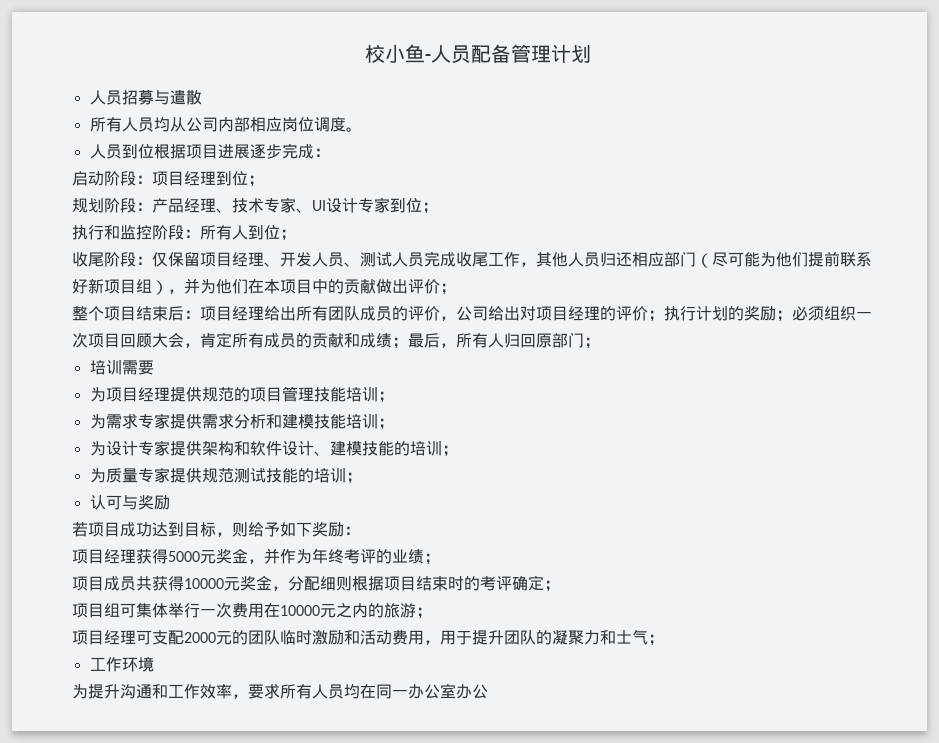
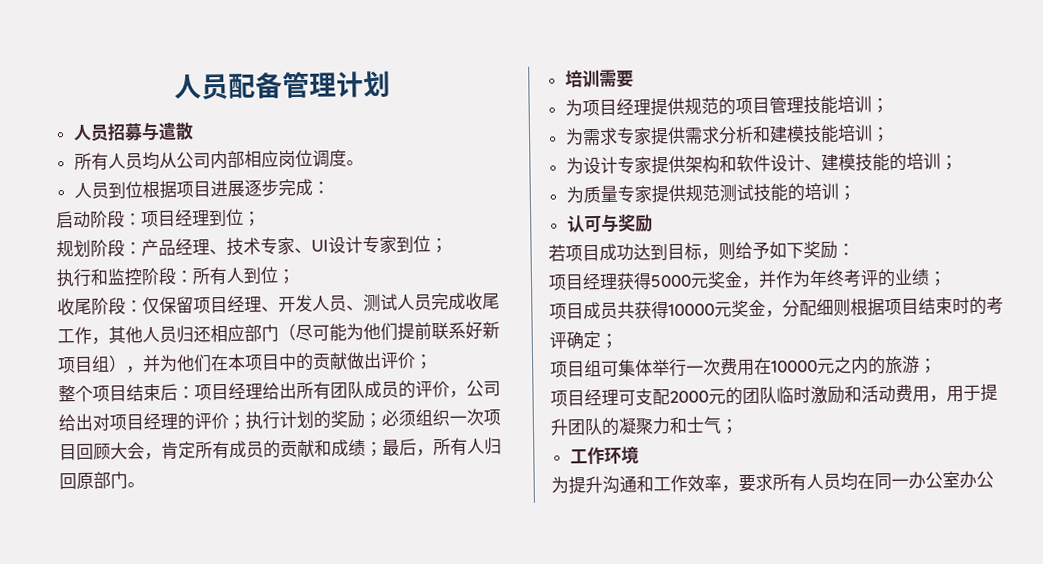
- 校小鱼-人员配备管理计划
+ 人员配备管理计划
- 整个项目结束后：项目经理给出所有团队成员的评价，公司给出对项目经理的评价；执行计划的奖励；必须组织一次项目回顾大会，肯定所有成员的贡献和成绩；最后，所有人归回原部门；
+ 整个项目结束后：项目经理给出所有团队成员的评价，公司给出对项目经理的评价；执行计划的奖励；必须组织一次项目回顾大会，肯定所有成员的贡献和成绩；最后，所有人归回原部门。

